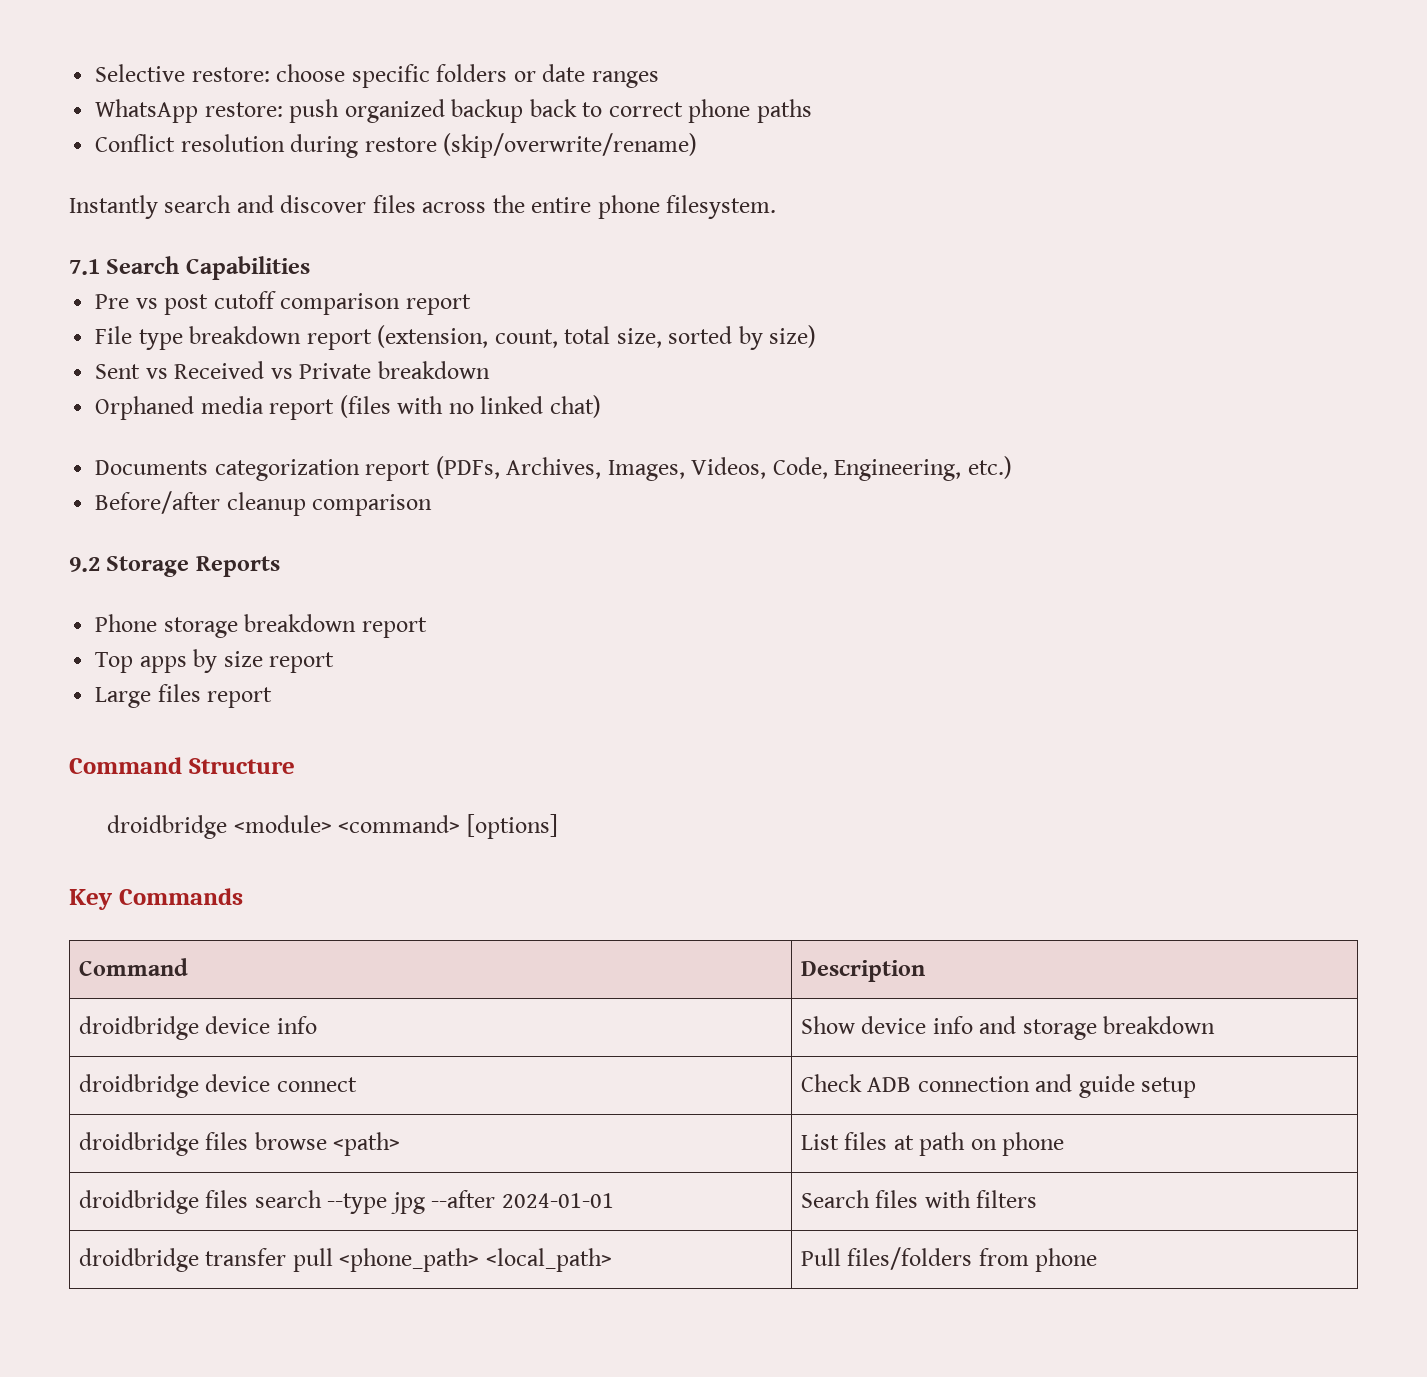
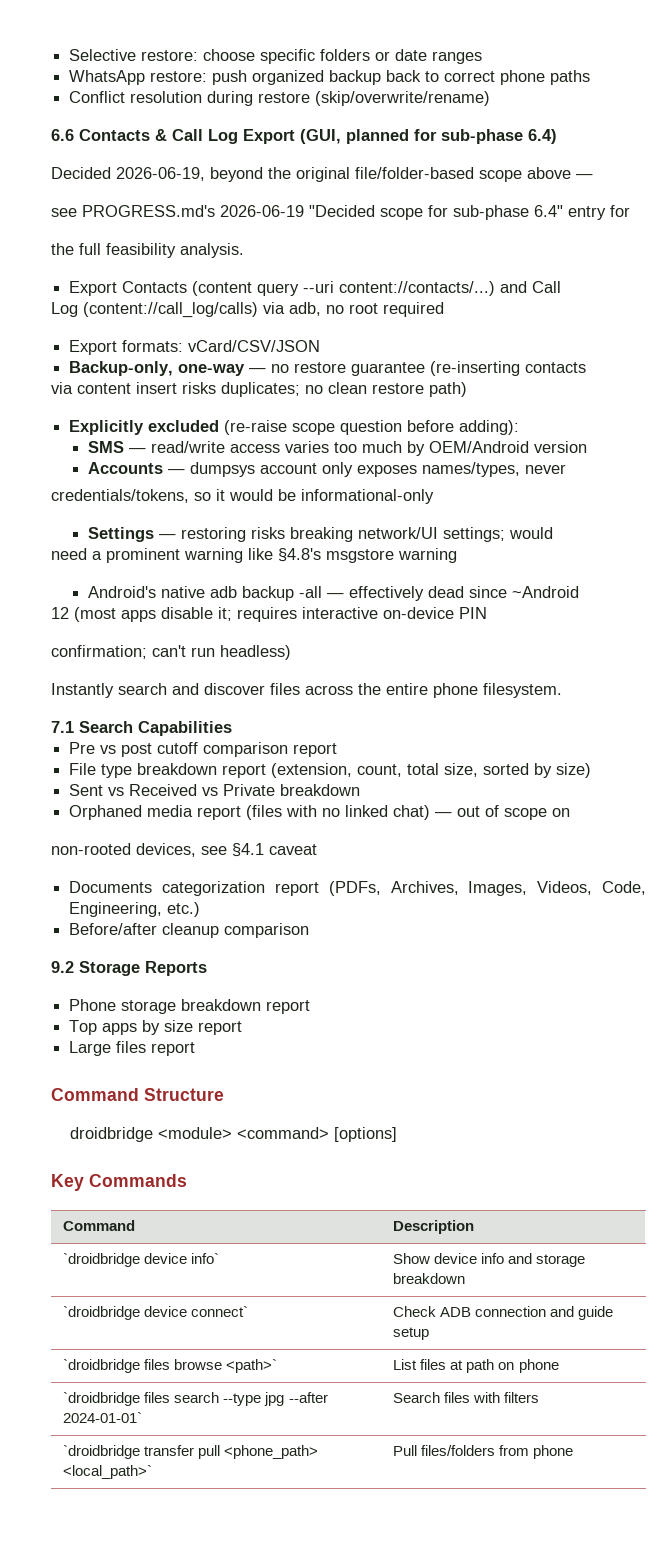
+ 6.6 Contacts & Call Log Export (GUI, planned for sub-phase 6.4)
+ Decided 2026-06-19, beyond the original file/folder-based scope above —
+ see PROGRESS.md's 2026-06-19 "Decided scope for sub-phase 6.4" entry for
+ the full feasibility analysis.
+ Export Contacts (content query --uri content://contacts/...) and Call
+ Log (content://call_log/calls) via adb, no root required
+ Export formats: vCard/CSV/JSON
+ Backup-only, one-way — no restore guarantee (re-inserting contacts
+ via content insert risks duplicates; no clean restore path)
+ Explicitly excluded (re-raise scope question before adding):
+ SMS — read/write access varies too much by OEM/Android version
+ Accounts — dumpsys account only exposes names/types, never
+ credentials/tokens, so it would be informational-only
+ Settings — restoring risks breaking network/UI settings; would
+ need a prominent warning like §4.8's msgstore warning
+ Android's native adb backup -all — effectively dead since ~Android
+ 12 (most apps disable it; requires interactive on-device PIN
+ confirmation; can't run headless)
- Orphaned media report (files with no linked chat)
+ Orphaned media report (files with no linked chat) — out of scope on
+ non-rooted devices, see §4.1 caveat
- droidbridge device info | Show device info and storage breakdown
+ `droidbridge device info` | Show device info and storage breakdown
- droidbridge device connect | Check ADB connection and guide setup
+ `droidbridge device connect` | Check ADB connection and guide setup
- droidbridge files browse <path> | List files at path on phone
+ `droidbridge files browse <path>` | List files at path on phone
- droidbridge files search --type jpg --after 2024-01-01 | Search files with filters
+ `droidbridge files search --type jpg --after 2024-01-01` | Search files with filters
- droidbridge transfer pull <phone_path> <local_path> | Pull files/folders from phone
+ `droidbridge transfer pull <phone_path> <local_path>` | Pull files/folders from phone

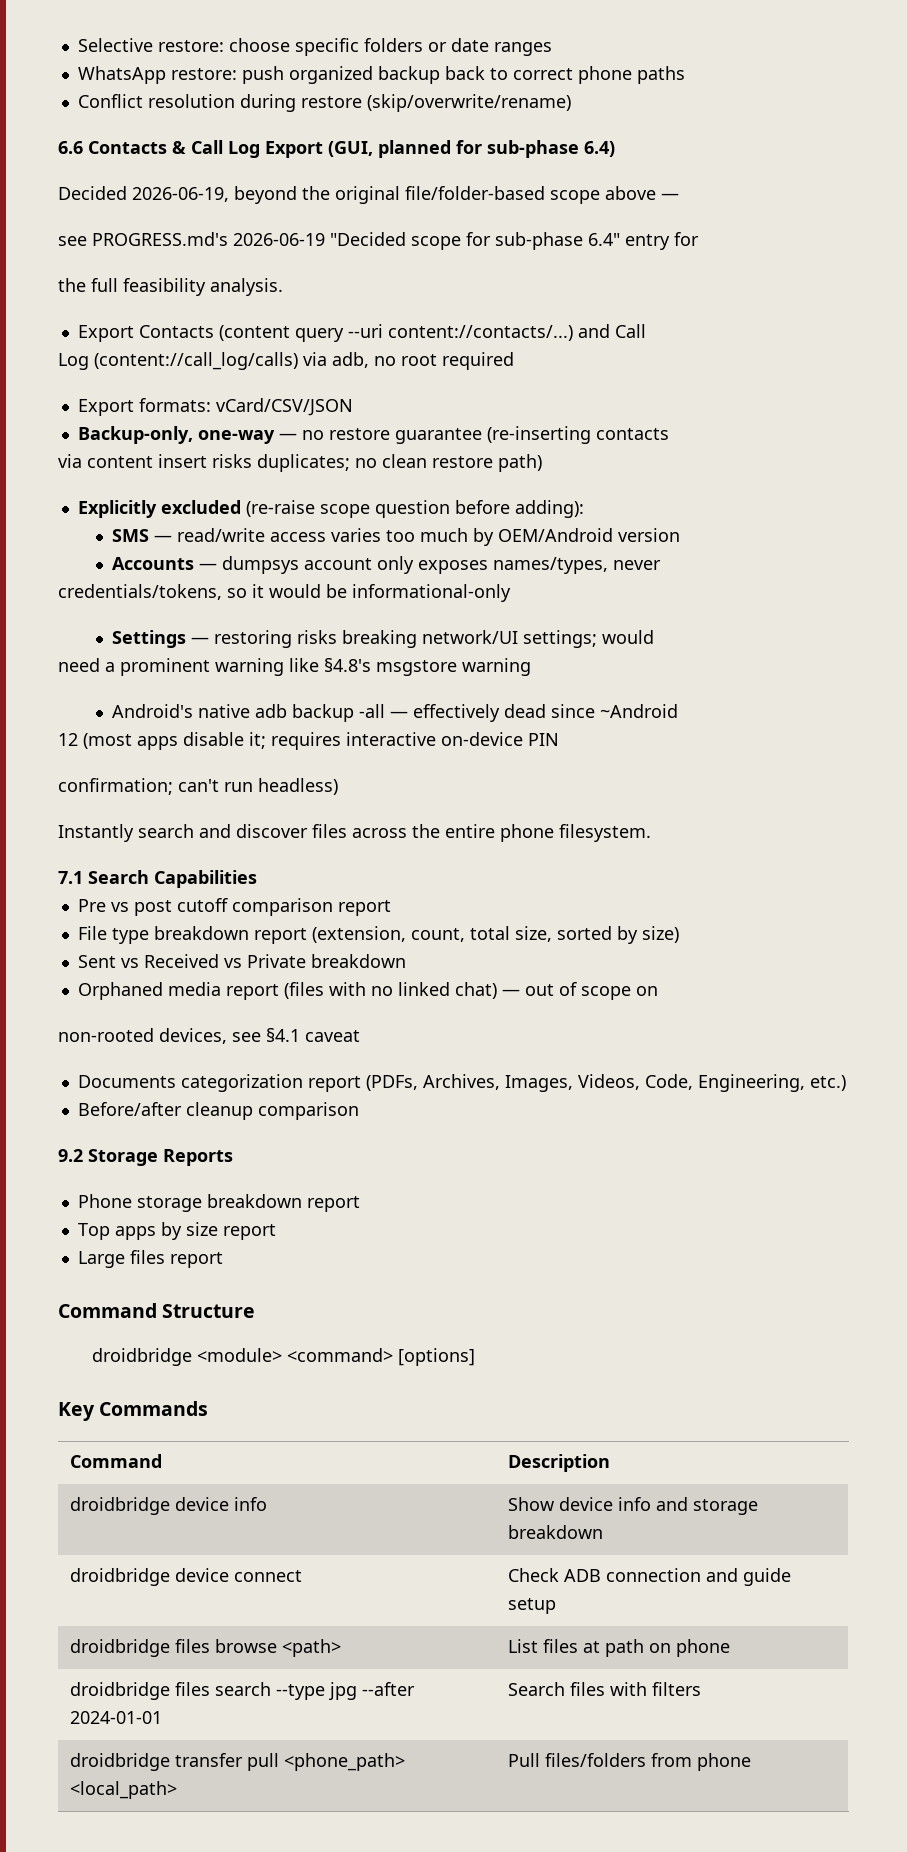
- `droidbridge device info` | Show device info and storage breakdown
+ droidbridge device info | Show device info and storage breakdown
- `droidbridge device connect` | Check ADB connection and guide setup
+ droidbridge device connect | Check ADB connection and guide setup
- `droidbridge files browse <path>` | List files at path on phone
+ droidbridge files browse <path> | List files at path on phone
- `droidbridge files search --type jpg --after 2024-01-01` | Search files with filters
+ droidbridge files search --type jpg --after 2024-01-01 | Search files with filters
- `droidbridge transfer pull <phone_path> <local_path>` | Pull files/folders from phone
+ droidbridge transfer pull <phone_path> <local_path> | Pull files/folders from phone

